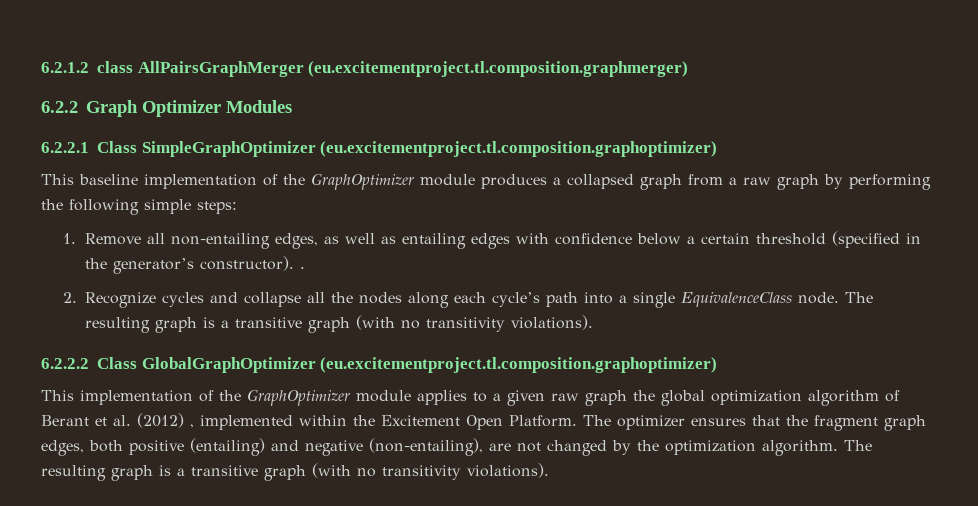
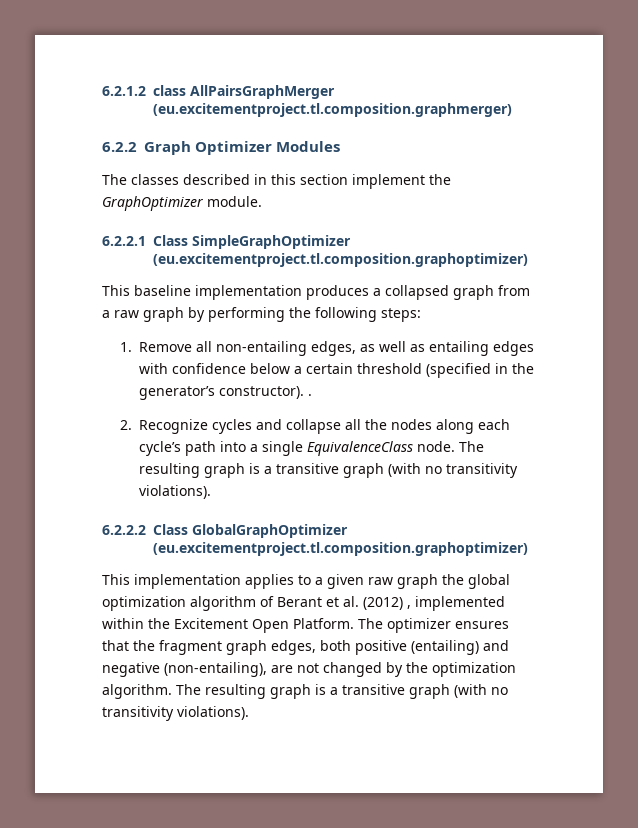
+ The classes described in this section implement the GraphOptimizer module.
- This baseline implementation of the GraphOptimizer module produces a collapsed graph from a raw graph by performing the following simple steps:
+ This baseline implementation produces a collapsed graph from a raw graph by performing the following steps:
- This implementation of the GraphOptimizer module applies to a given raw graph the global optimization algorithm of Berant et al. (2012) , implemented within the Excitement Open Platform.
+ This implementation applies to a given raw graph the global optimization algorithm of Berant et al. (2012) , implemented within the Excitement Open Platform.

